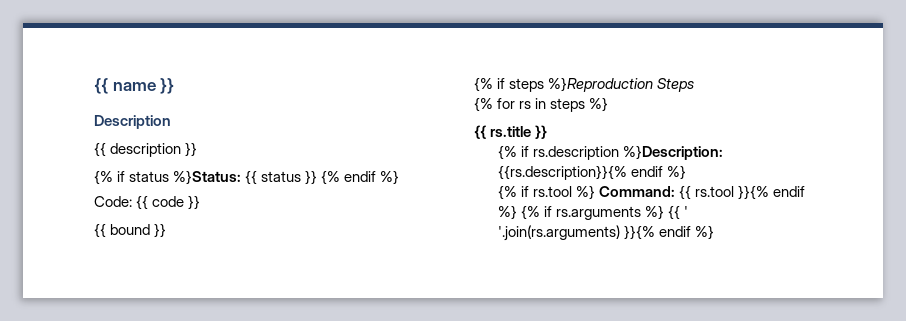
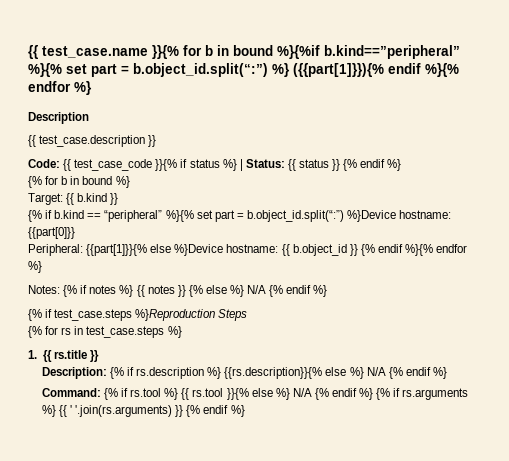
- {{ name }}
+ {{ test_case.name }}{% for b in bound %}{%if b.kind==”peripheral” %}{% set part = b.object_id.split(“:”) %} ({{part[1]}}){% endif %}{% endfor %}
- {{ description }}
- {% if status %}Status: {{ status }} {% endif %}
+ {{ test_case.description }}
+ Code: {{ test_case_code }}{% if status %} | Status: {{ status }} {% endif %}
- Code: {{ code }}
- {{ bound }}
- {% if steps %}Reproduction Steps
+ {% for b in bound %}
+ Target: {{ b.kind }}
+ {% if b.kind == “peripheral” %}{% set part = b.object_id.split(“:”) %}Device hostname: {{part[0]}}
+ Peripheral: {{part[1]}}{% else %}Device hostname: {{ b.object_id }} {% endif %}{% endfor %}
+ Notes: {% if notes %} {{ notes }} {% else %} N/A {% endif %}
+ {% if test_case.steps %}Reproduction Steps
- {% for rs in steps %}
- {{ rs.title }}
+ {% for rs in test_case.steps %}
+ 1. {{ rs.title }}
- {% if rs.description %}Description: {{rs.description}}{% endif %}
- {% if rs.tool %} Command: {{ rs.tool }}{% endif %} {% if rs.arguments %} {{ ' '.join(rs.arguments) }}{% endif %}
+ Description: {% if rs.description %} {{rs.description}}{% else %} N/A {% endif %}
+ Command: {% if rs.tool %} {{ rs.tool }}{% else %} N/A {% endif %} {% if rs.arguments %} {{ ' '.join(rs.arguments) }} {% endif %}

